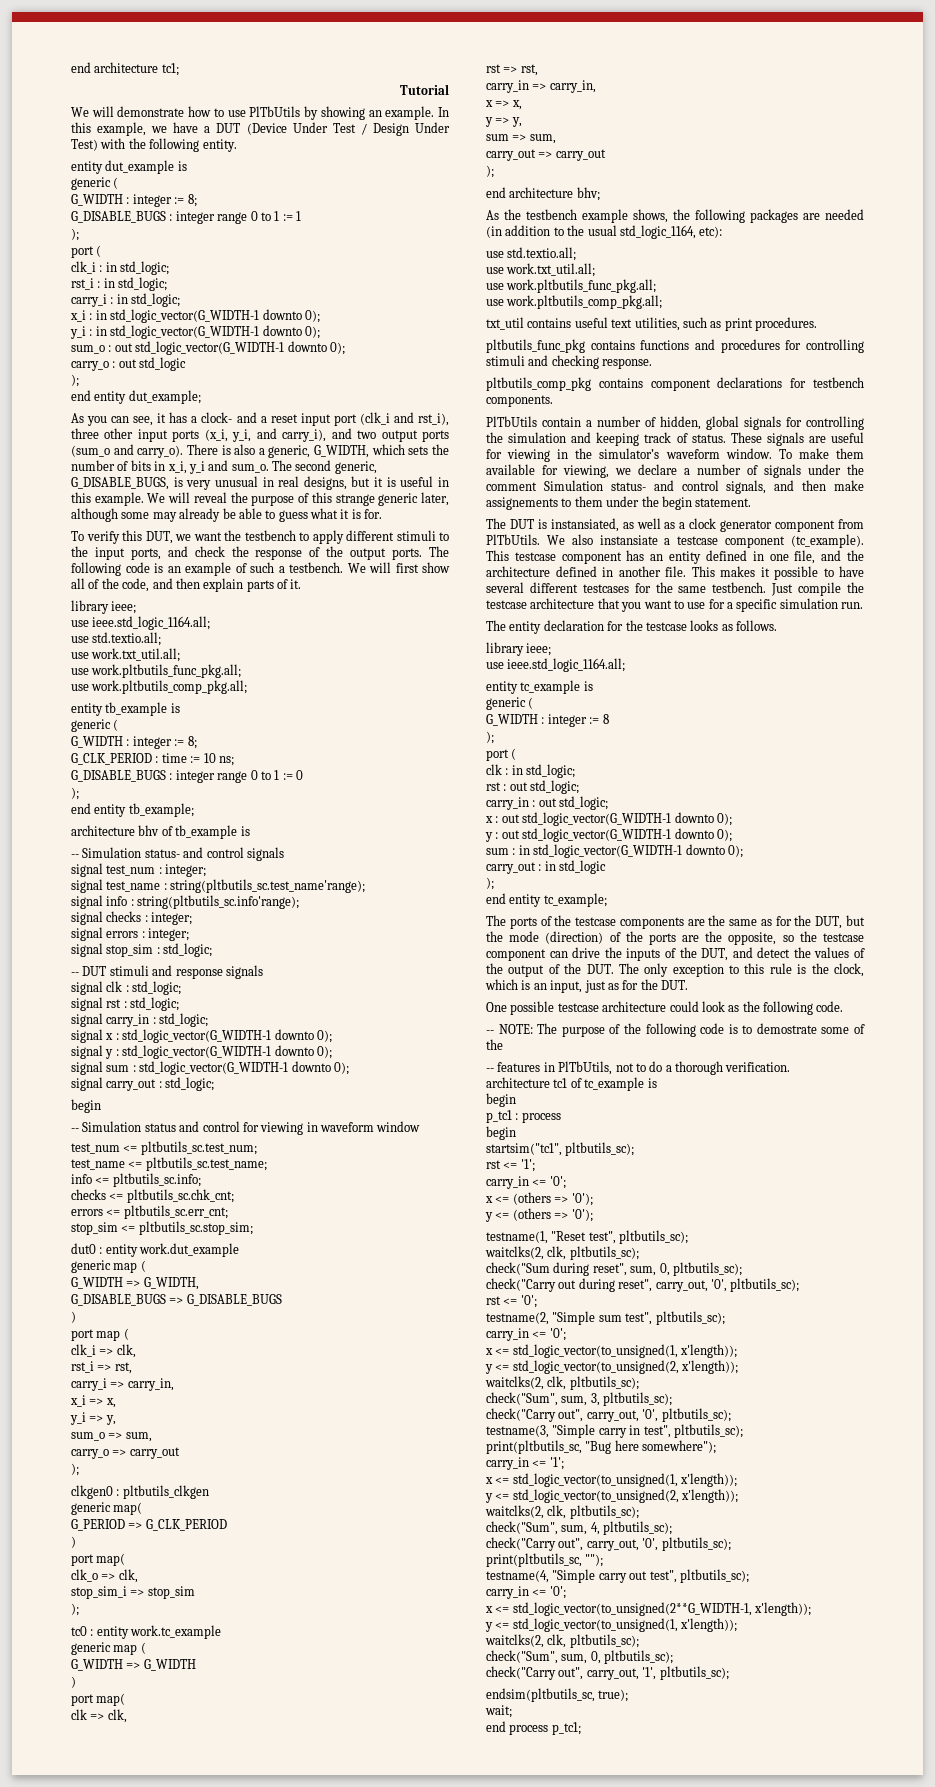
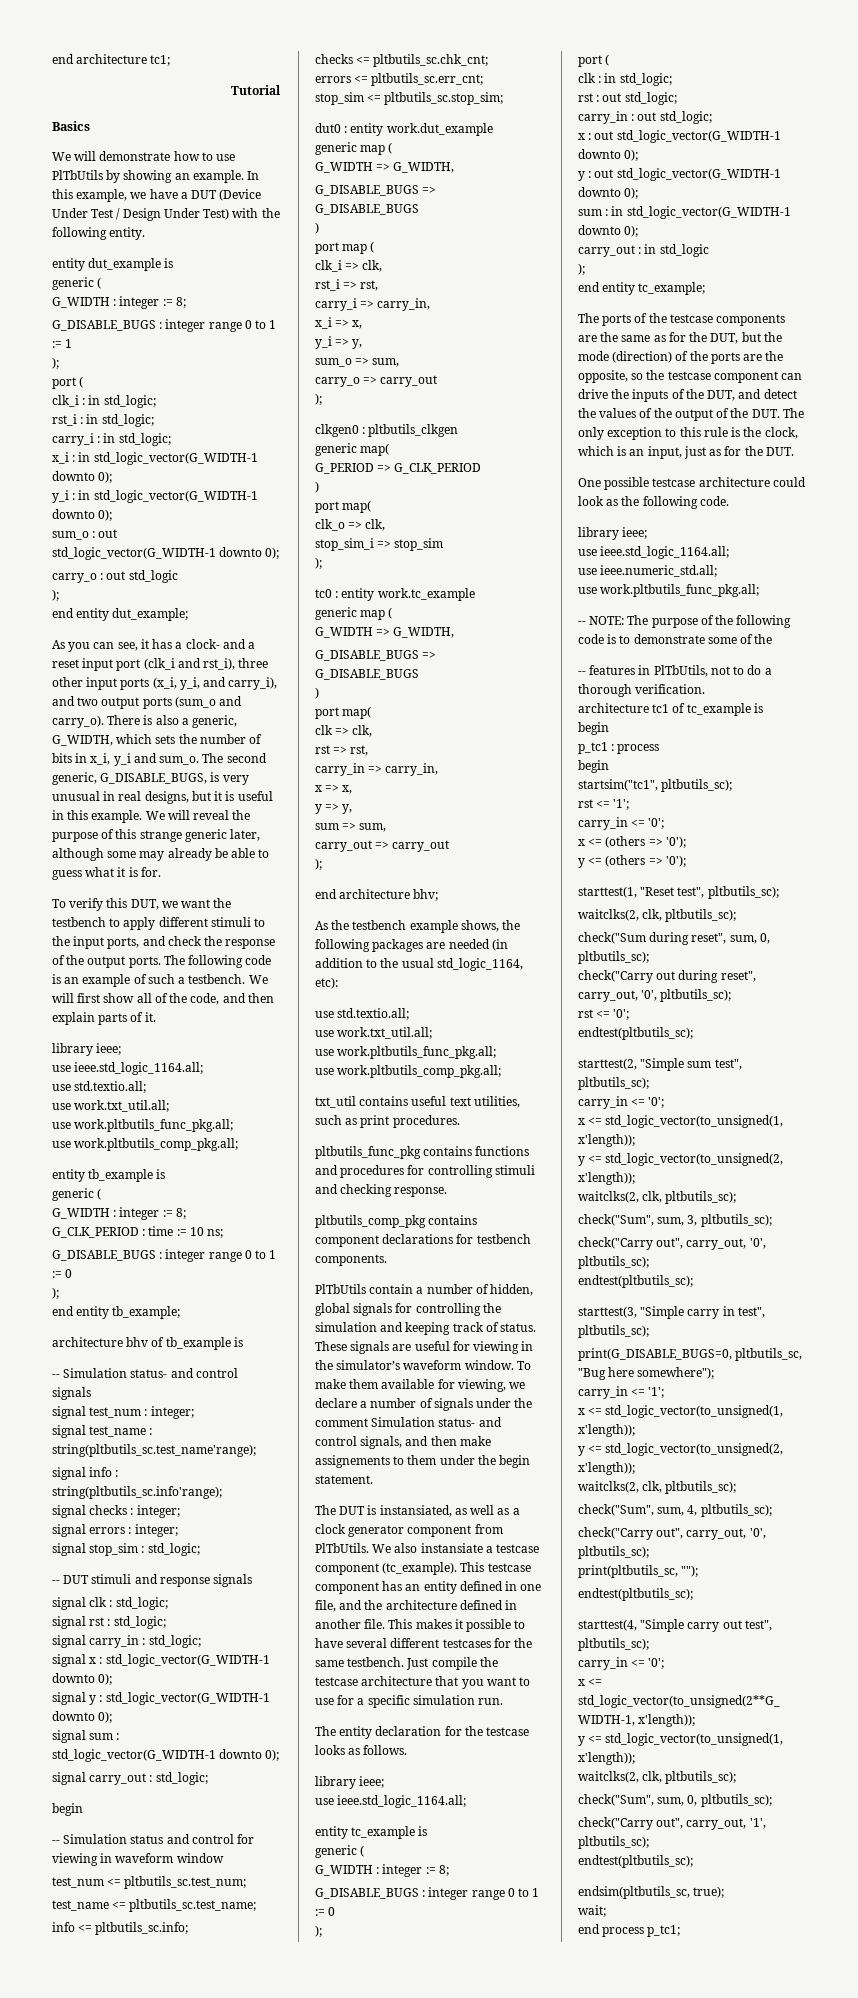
+ Basics
  tc0 : entity work.tc_example
  generic map (
- G_WIDTH => G_WIDTH
+ G_WIDTH => G_WIDTH,
+ G_DISABLE_BUGS => G_DISABLE_BUGS
  entity tc_example is
  generic (
- G_WIDTH : integer := 8
+ G_WIDTH : integer := 8;
+ G_DISABLE_BUGS : integer range 0 to 1 := 0
  One possible testcase architecture could look as the following code.
+ library ieee;
+ use ieee.std_logic_1164.all;
+ use ieee.numeric_std.all;
+ use work.pltbutils_func_pkg.all;
- -- NOTE: The purpose of the following code is to demostrate some of the
+ -- NOTE: The purpose of the following code is to demonstrate some of the
- testname(1, "Reset test", pltbutils_sc);
+ starttest(1, "Reset test", pltbutils_sc);
  rst <= '0';
- testname(2, "Simple sum test", pltbutils_sc);
+ endtest(pltbutils_sc);
+ starttest(2, "Simple sum test", pltbutils_sc);
  check("Sum", sum, 3, pltbutils_sc);
  check("Carry out", carry_out, '0', pltbutils_sc);
- testname(3, "Simple carry in test", pltbutils_sc);
+ endtest(pltbutils_sc);
+ starttest(3, "Simple carry in test", pltbutils_sc);
- print(pltbutils_sc, "Bug here somewhere");
+ print(G_DISABLE_BUGS=0, pltbutils_sc, "Bug here somewhere");
  print(pltbutils_sc, "");
- testname(4, "Simple carry out test", pltbutils_sc);
+ endtest(pltbutils_sc);
+ starttest(4, "Simple carry out test", pltbutils_sc);
  check("Carry out", carry_out, '1', pltbutils_sc);
+ endtest(pltbutils_sc);

